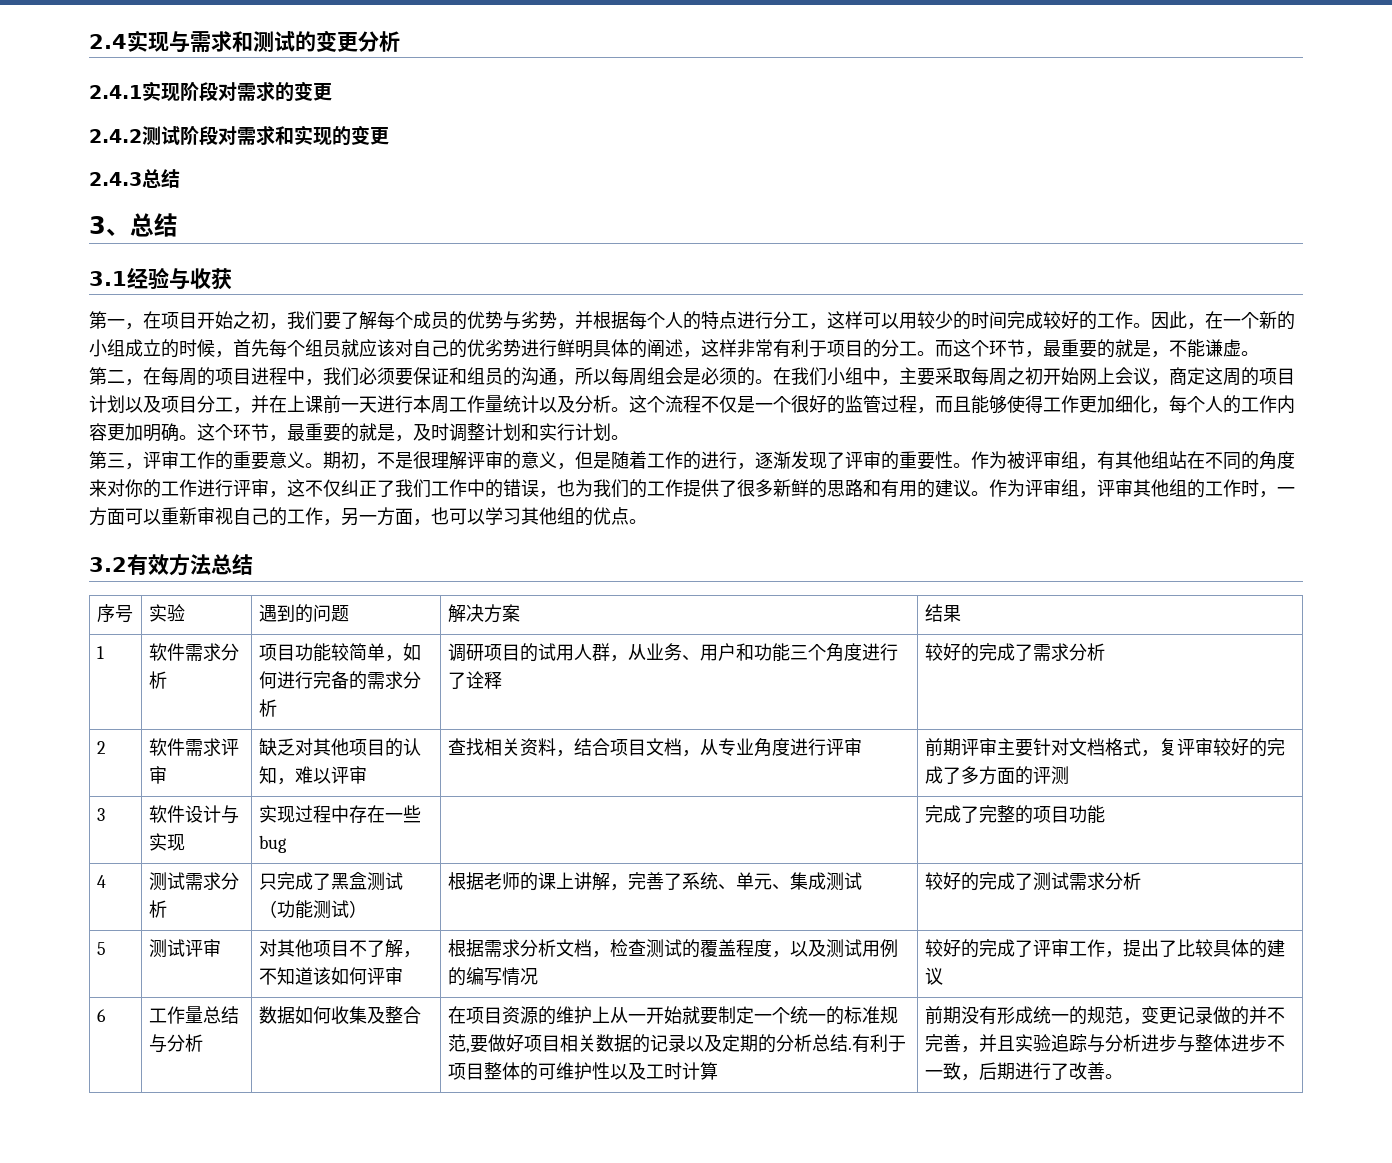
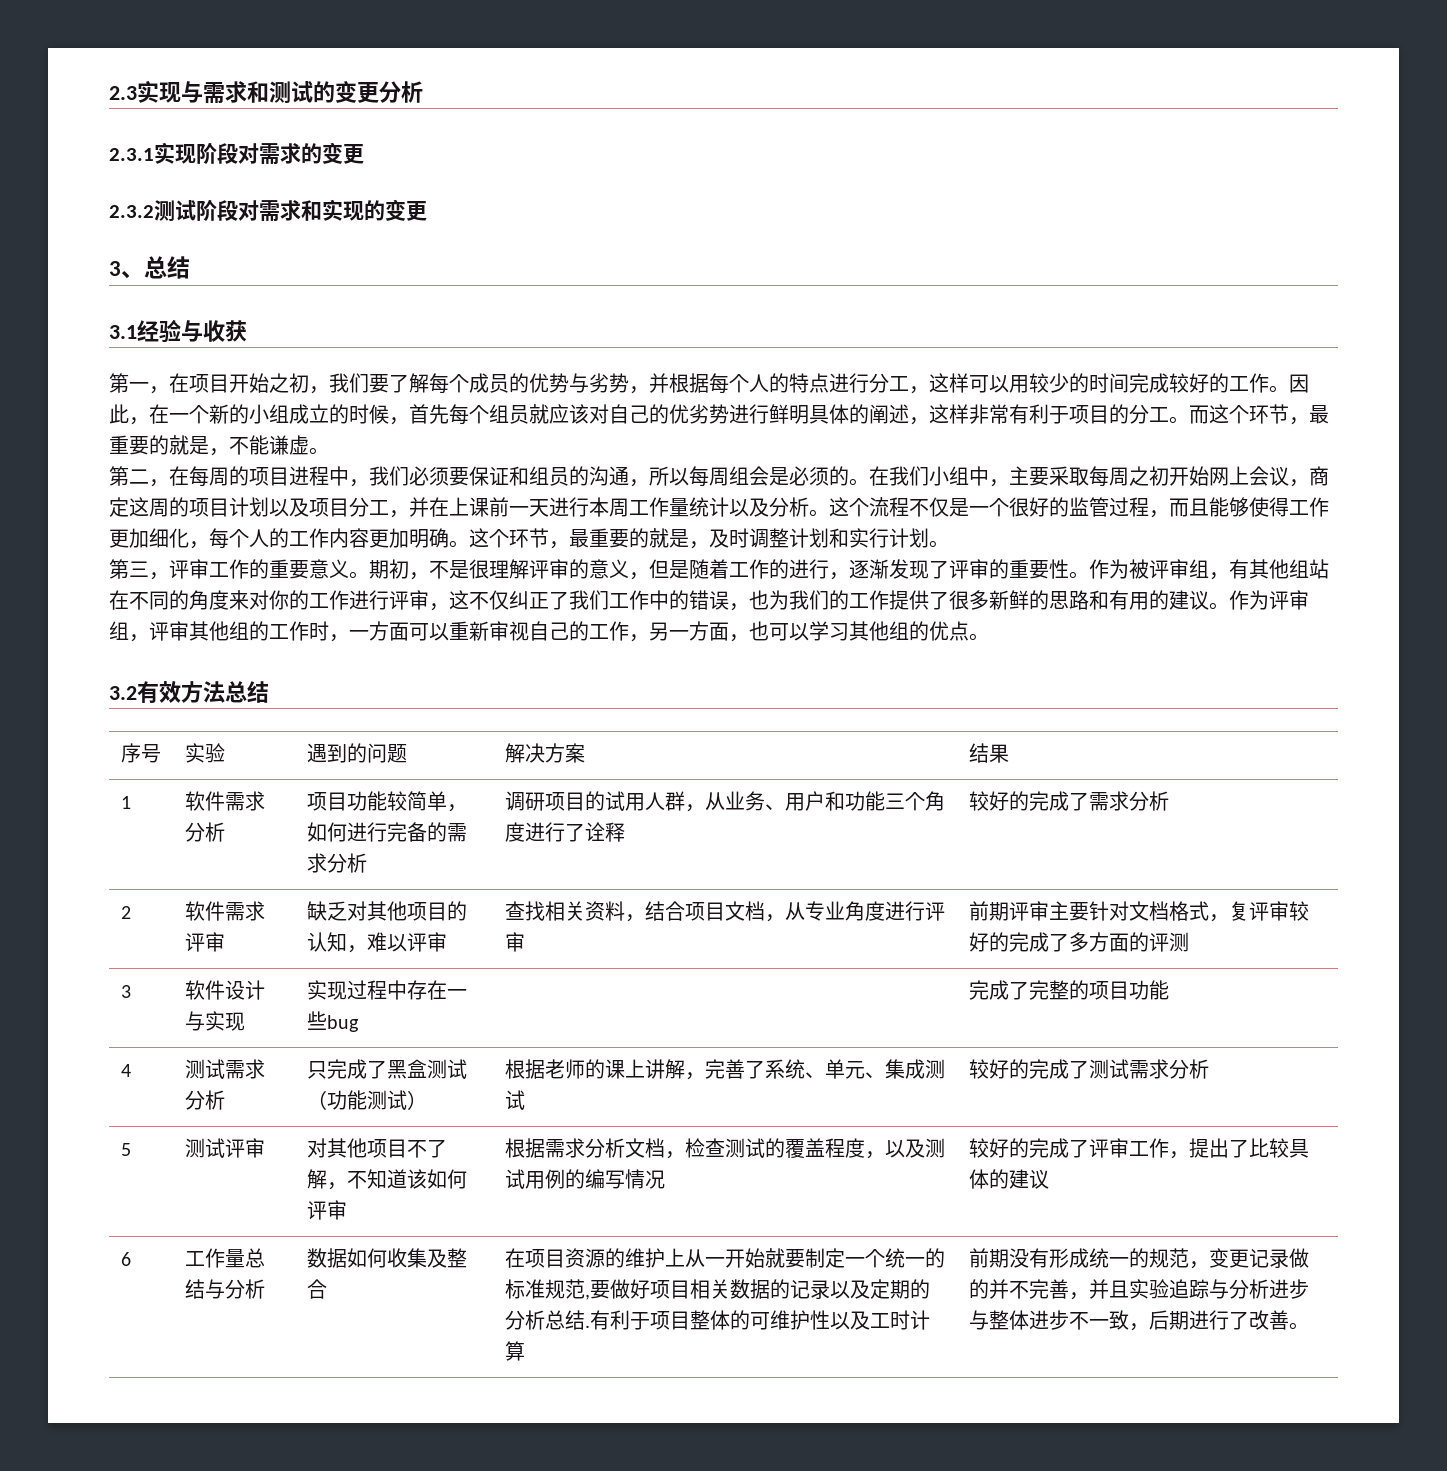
- 2.4实现与需求和测试的变更分析
+ 2.3实现与需求和测试的变更分析
- 2.4.1实现阶段对需求的变更
+ 2.3.1实现阶段对需求的变更
- 2.4.2测试阶段对需求和实现的变更
+ 2.3.2测试阶段对需求和实现的变更
- 2.4.3总结

